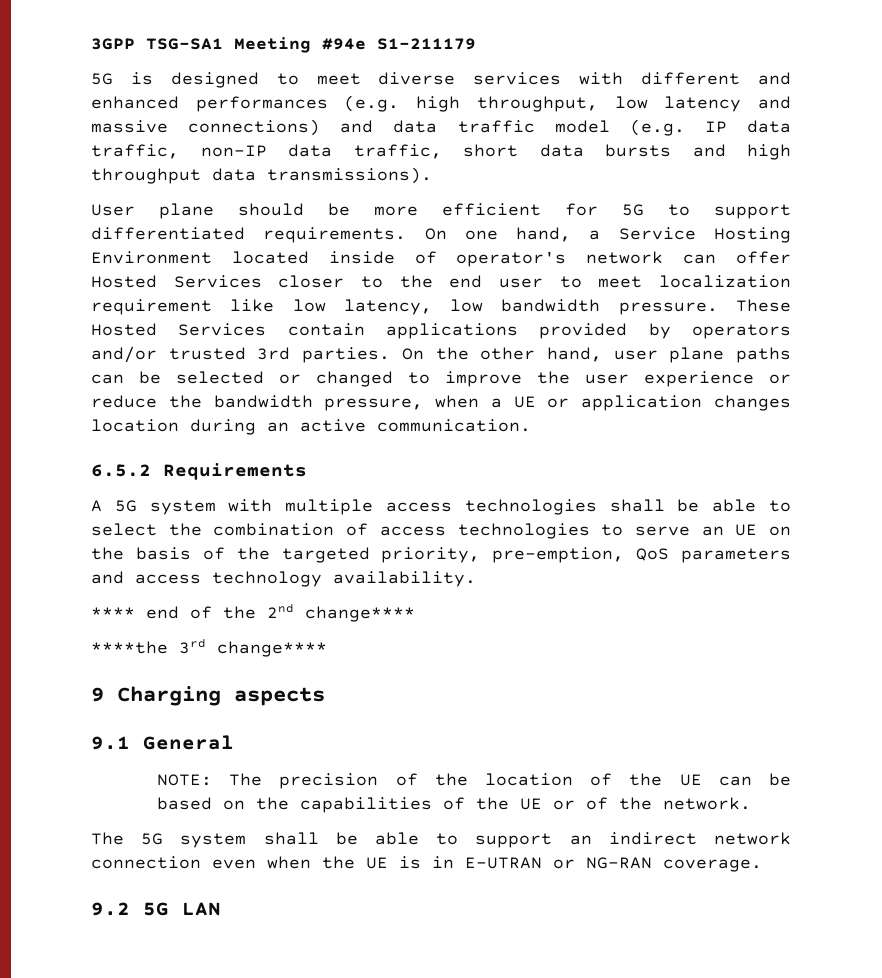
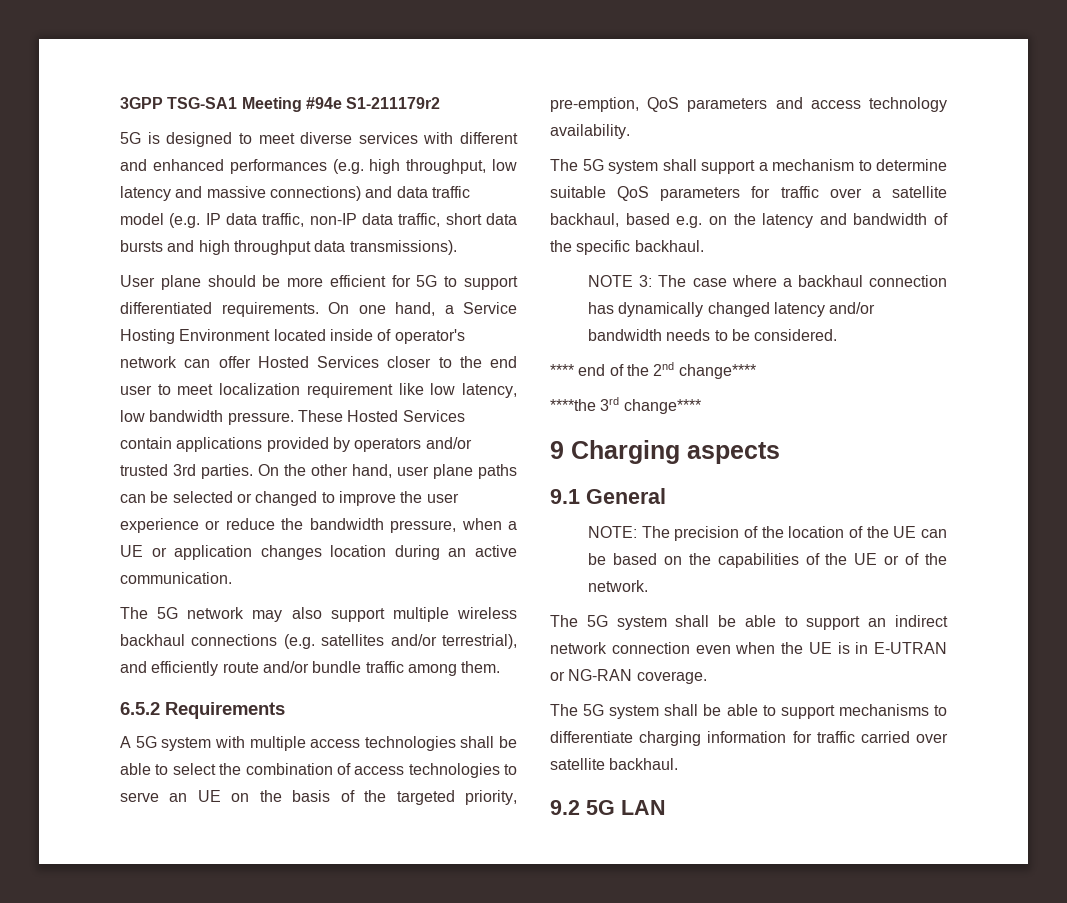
- 3GPP TSG-SA1 Meeting #94e S1-211179
+ 3GPP TSG-SA1 Meeting #94e S1-211179r2
+ The 5G network may also support multiple wireless backhaul connections (e.g. satellites and/or terrestrial), and efficiently route and/or bundle traffic among them.
+ The 5G system shall support a mechanism to determine suitable QoS parameters for traffic over a satellite backhaul, based e.g. on the latency and bandwidth of the specific backhaul.
+ NOTE 3: The case where a backhaul connection has dynamically changed latency and/or bandwidth needs to be considered.
+ The 5G system shall be able to support mechanisms to differentiate charging information for traffic carried over satellite backhaul.

